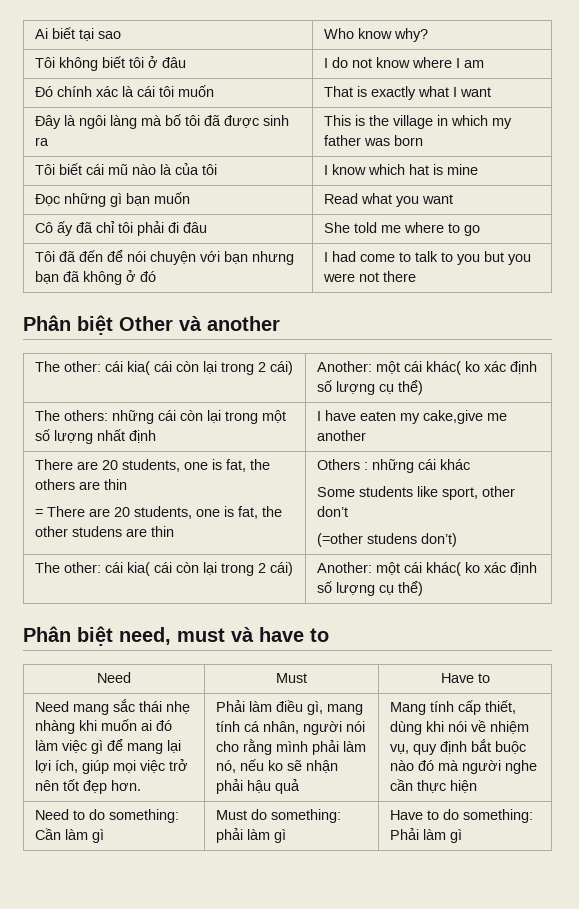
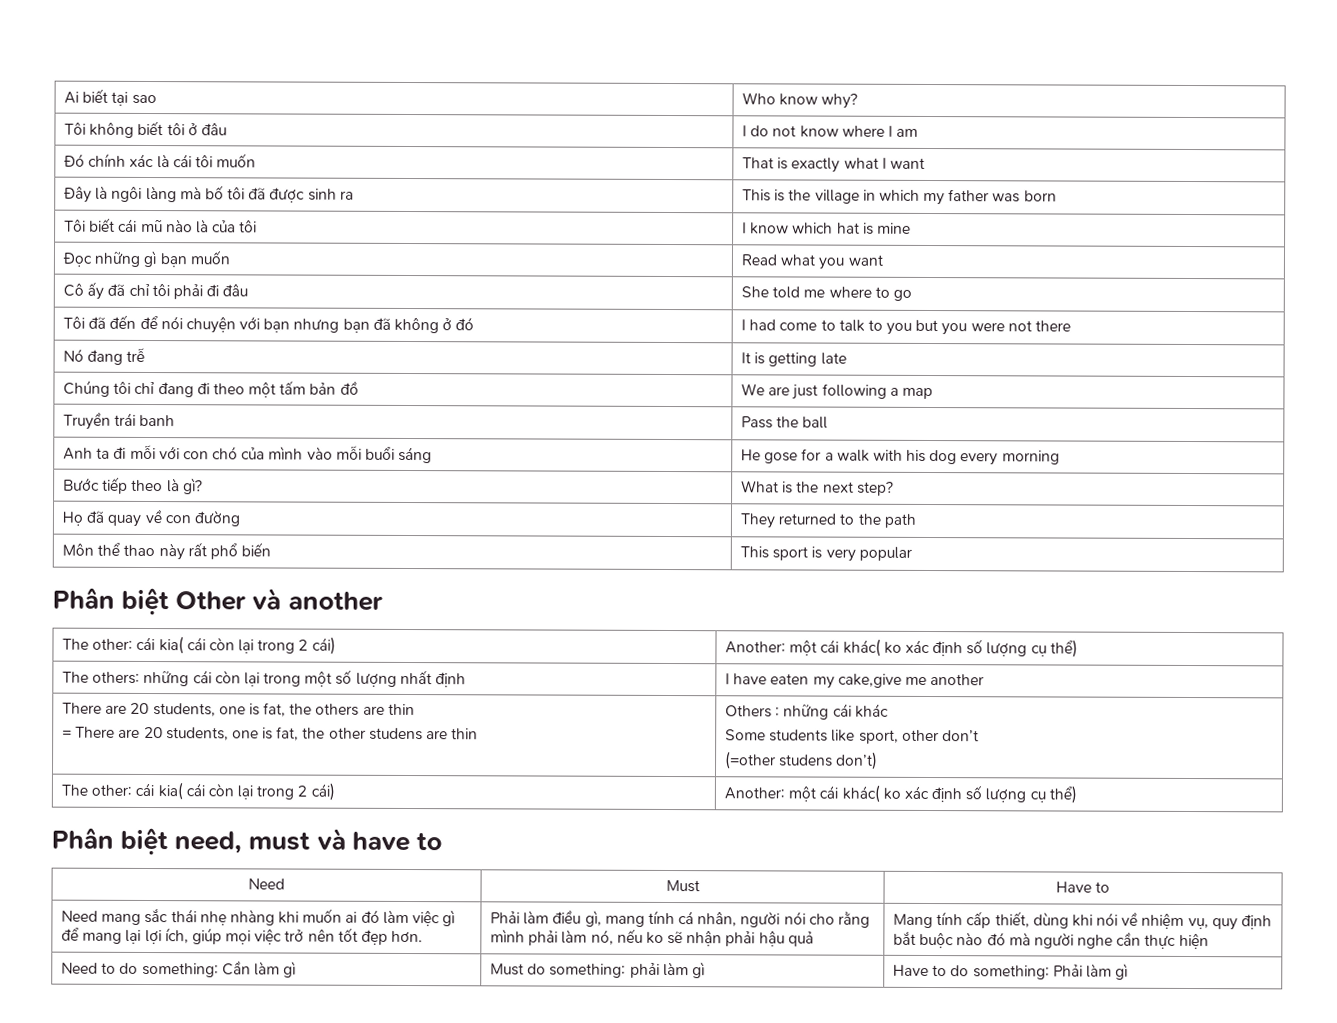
+ Nó đang trễ | It is getting late
+ Chúng tôi chỉ đang đi theo một tấm bản đồ | We are just following a map
+ Truyền trái banh | Pass the ball
+ Anh ta đi mỗi với con chó của mình vào mỗi buổi sáng | He gose for a walk with his dog every morning
+ Bước tiếp theo là gì? | What is the next step?
+ Họ đã quay về con đường | They returned to the path
+ Môn thể thao này rất phổ biến | This sport is very popular

